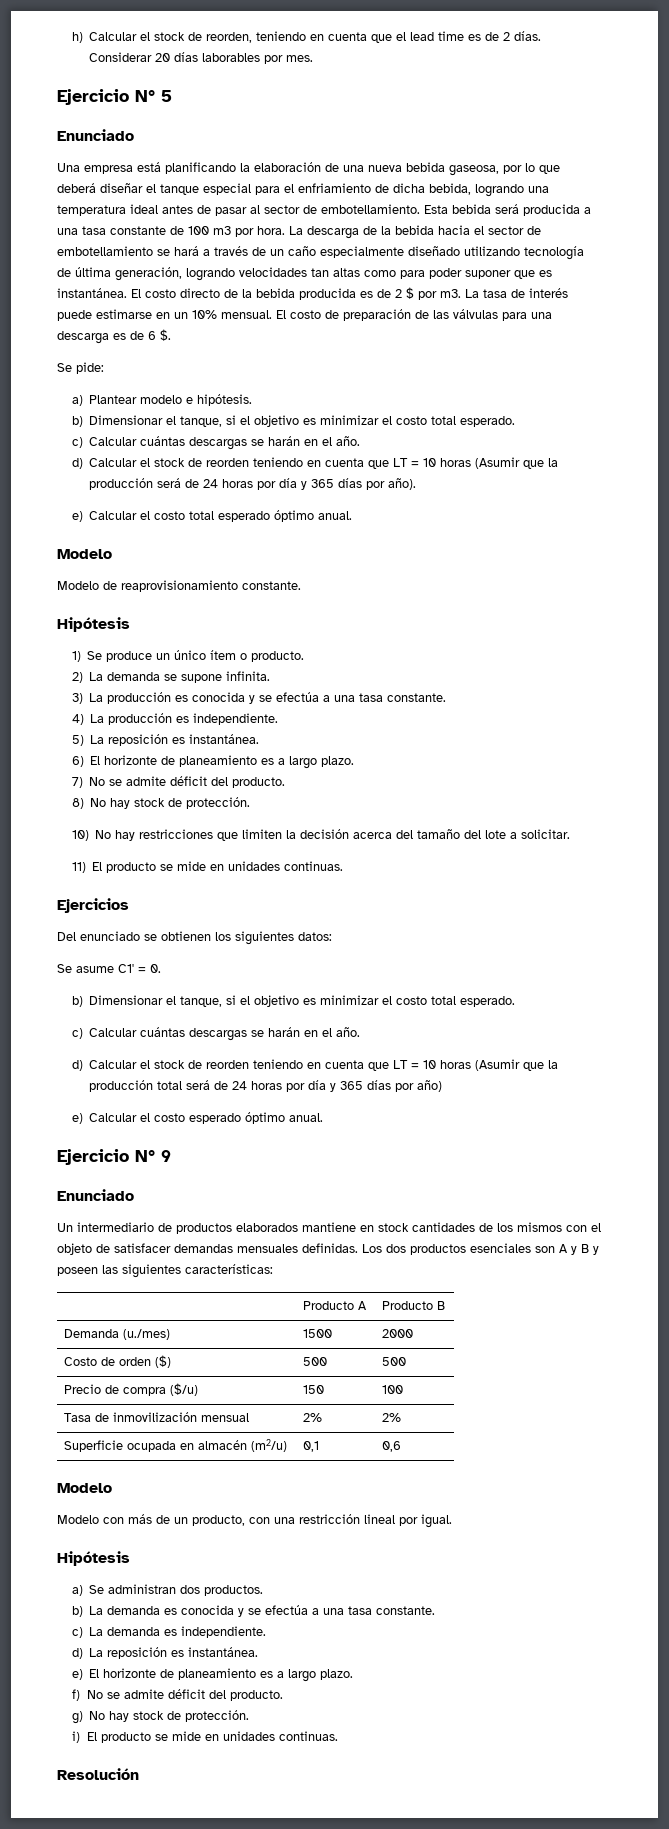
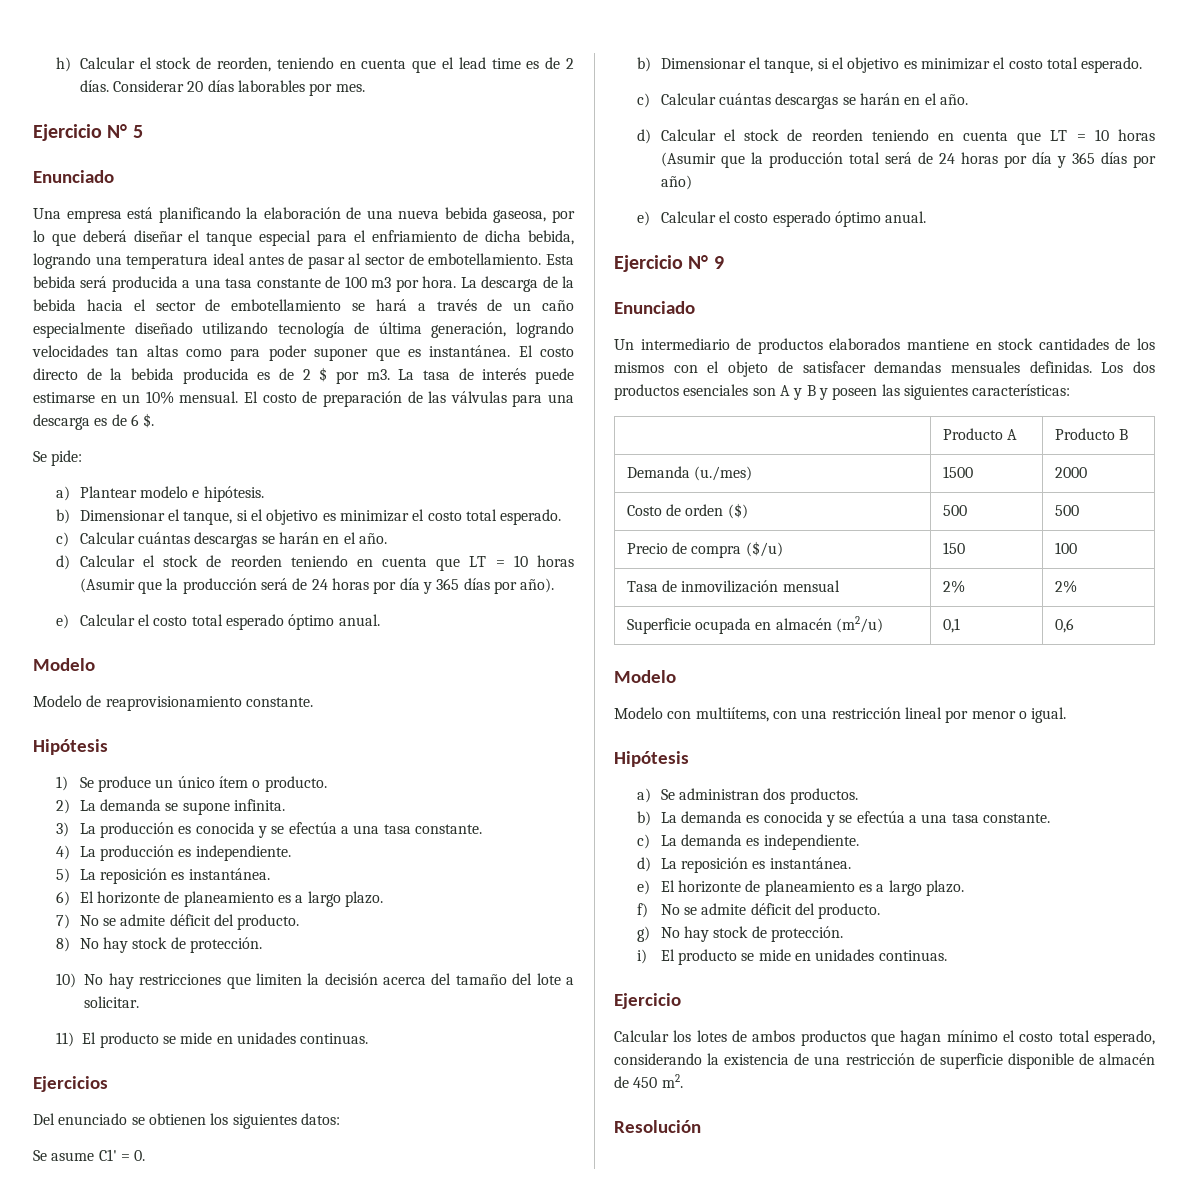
- Modelo con más de un producto, con una restricción lineal por igual.
+ Modelo con multiítems, con una restricción lineal por menor o igual.
  i) El producto se mide en unidades continuas.
+ Ejercicio
+ Calcular los lotes de ambos productos que hagan mínimo el costo total esperado, considerando la existencia de una restricción de superficie disponible de almacén de 450 m2.

